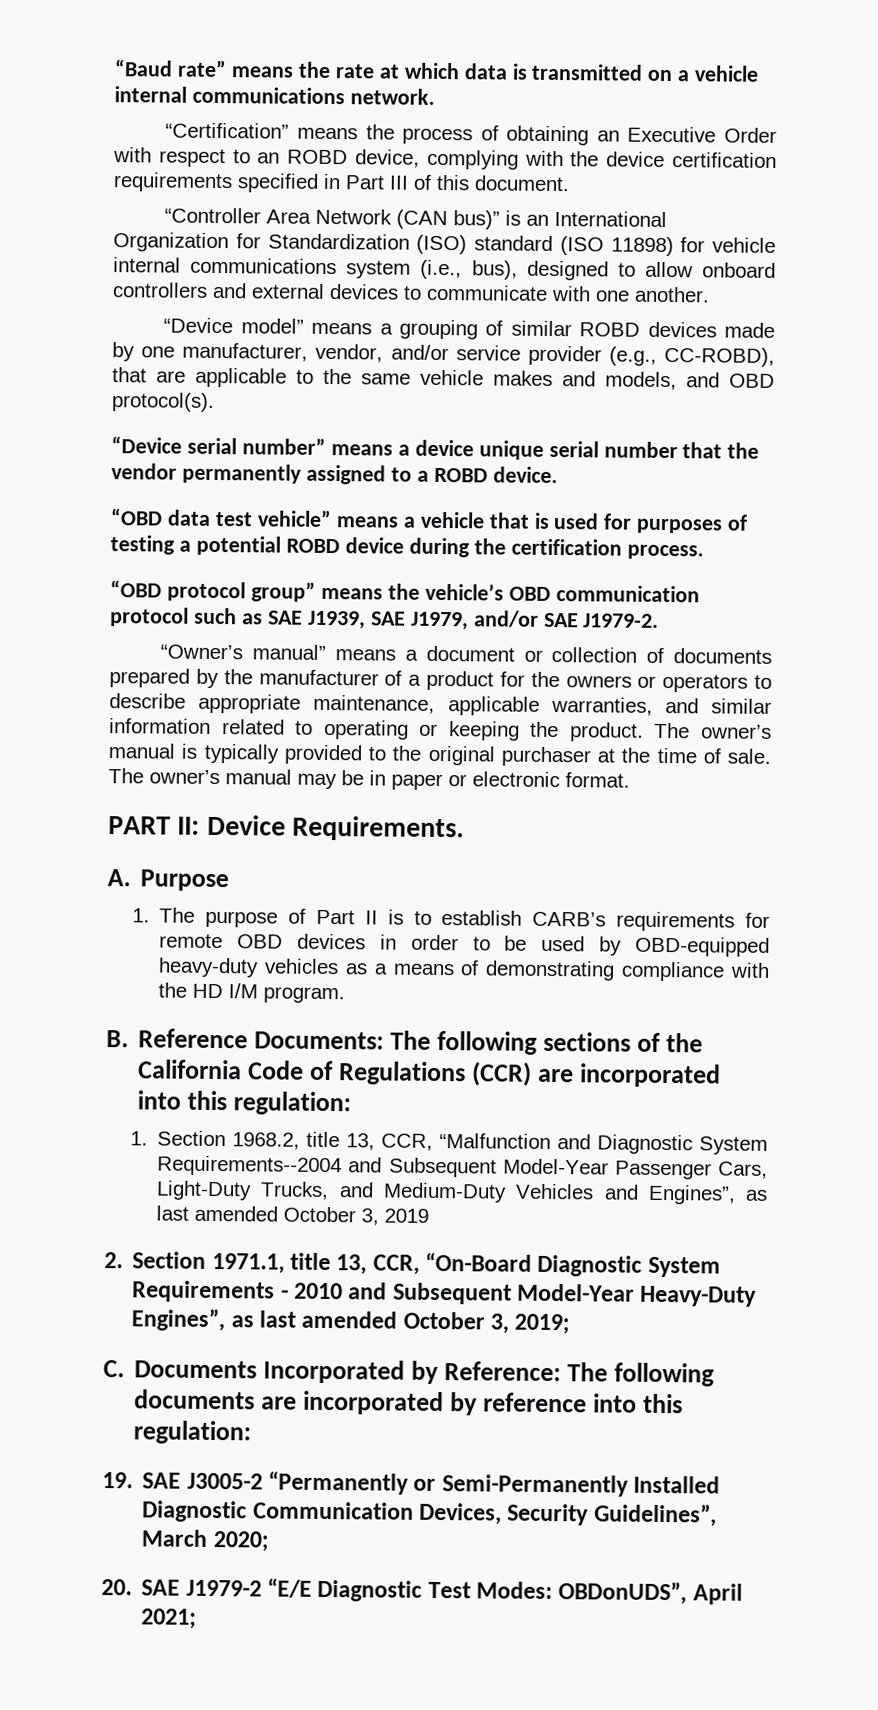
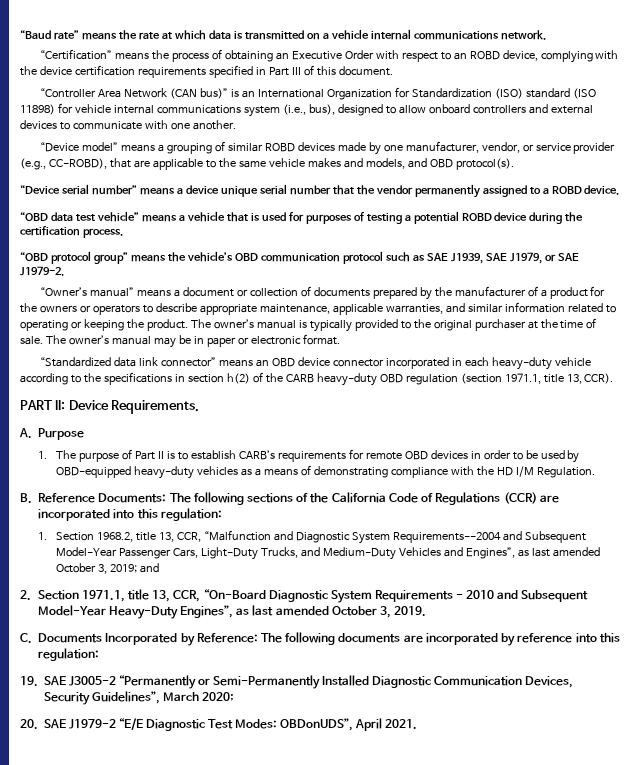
- “Device model” means a grouping of similar ROBD devices made by one manufacturer, vendor, and/or service provider (e.g., CC-ROBD), that are applicable to the same vehicle makes and models, and OBD protocol(s).
+ “Device model” means a grouping of similar ROBD devices made by one manufacturer, vendor, or service provider (e.g., CC-ROBD), that are applicable to the same vehicle makes and models, and OBD protocol(s).
- “OBD protocol group” means the vehicle’s OBD communication protocol such as SAE J1939, SAE J1979, and/or SAE J1979-2.
+ “OBD protocol group” means the vehicle’s OBD communication protocol such as SAE J1939, SAE J1979, or SAE J1979-2.
+ “Standardized data link connector” means an OBD device connector incorporated in each heavy-duty vehicle according to the specifications in section h(2) of the CARB heavy-duty OBD regulation (section 1971.1, title 13, CCR).
- 1. The purpose of Part II is to establish CARB’s requirements for remote OBD devices in order to be used by OBD-equipped heavy-duty vehicles as a means of demonstrating compliance with the HD I/M program.
+ 1. The purpose of Part II is to establish CARB’s requirements for remote OBD devices in order to be used by OBD-equipped heavy-duty vehicles as a means of demonstrating compliance with the HD I/M Regulation.
- 1. Section 1968.2, title 13, CCR, “Malfunction and Diagnostic System Requirements--2004 and Subsequent Model-Year Passenger Cars, Light-Duty Trucks, and Medium-Duty Vehicles and Engines”, as last amended October 3, 2019
+ 1. Section 1968.2, title 13, CCR, “Malfunction and Diagnostic System Requirements--2004 and Subsequent Model-Year Passenger Cars, Light-Duty Trucks, and Medium-Duty Vehicles and Engines”, as last amended October 3, 2019; and
- 2. Section 1971.1, title 13, CCR, “On-Board Diagnostic System Requirements - 2010 and Subsequent Model-Year Heavy-Duty Engines”, as last amended October 3, 2019;
+ 2. Section 1971.1, title 13, CCR, “On-Board Diagnostic System Requirements - 2010 and Subsequent Model-Year Heavy-Duty Engines”, as last amended October 3, 2019.
- 20. SAE J1979-2 “E/E Diagnostic Test Modes: OBDonUDS”, April 2021;
+ 20. SAE J1979-2 “E/E Diagnostic Test Modes: OBDonUDS”, April 2021.

